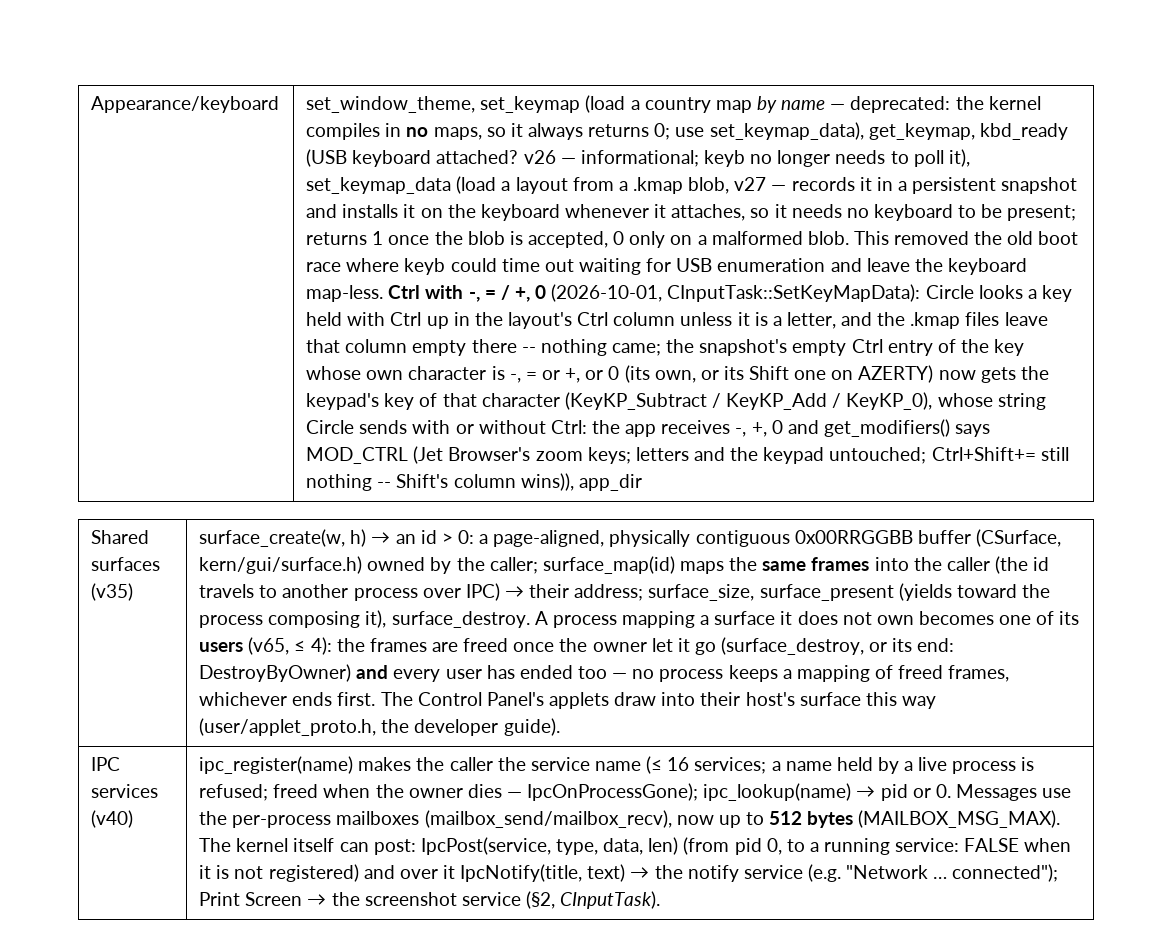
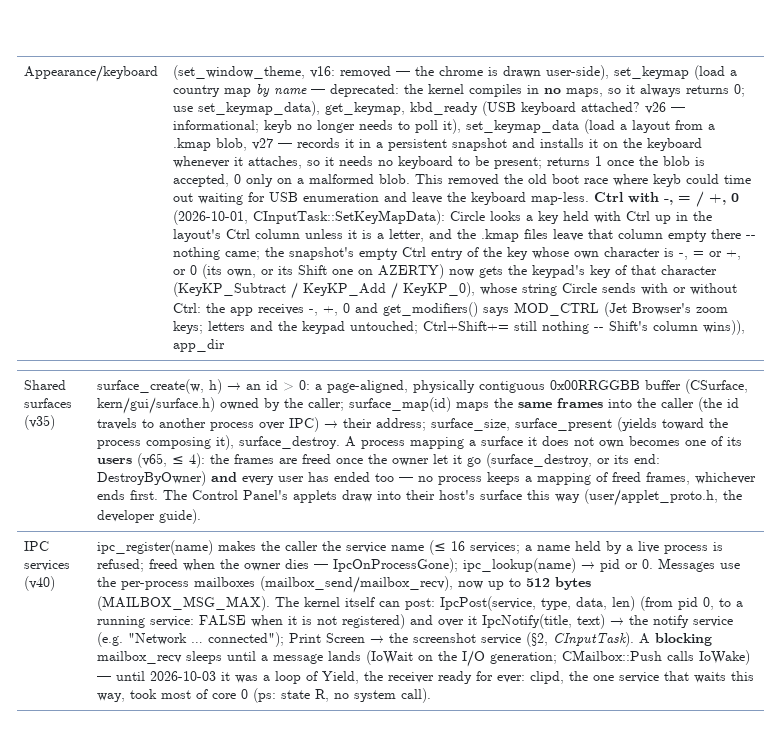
- set_window_theme, set_keymap (load a country map by name — deprecated:
+ (set_window_theme, v16: removed — the chrome is drawn user-side), set_keymap (load a country map by name — deprecated:
+ A blocking mailbox_recv sleeps until a message lands (IoWait on the I/O generation; CMailbox::Push calls IoWake) — until 2026-10-03 it was a loop of Yield, the receiver ready for ever: clipd, the one service that waits this way, took most of core 0 (ps: state R, no system call).

